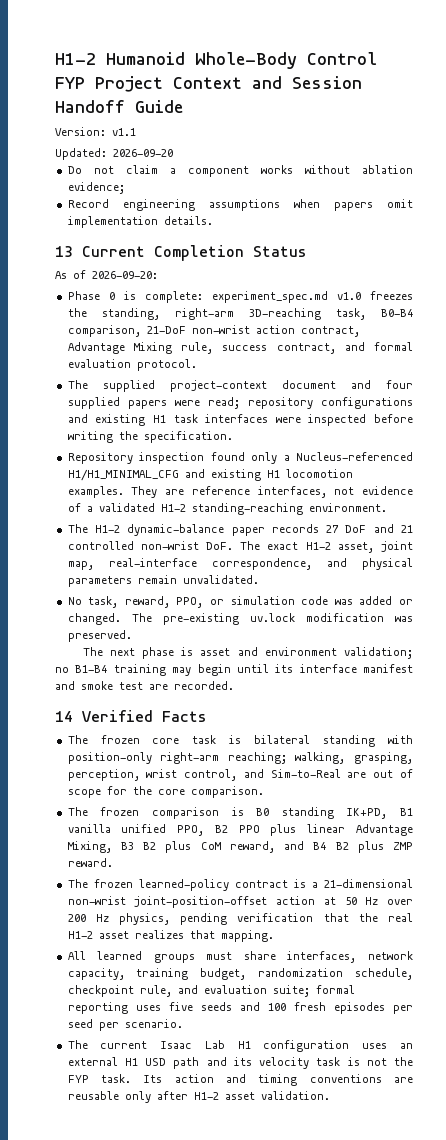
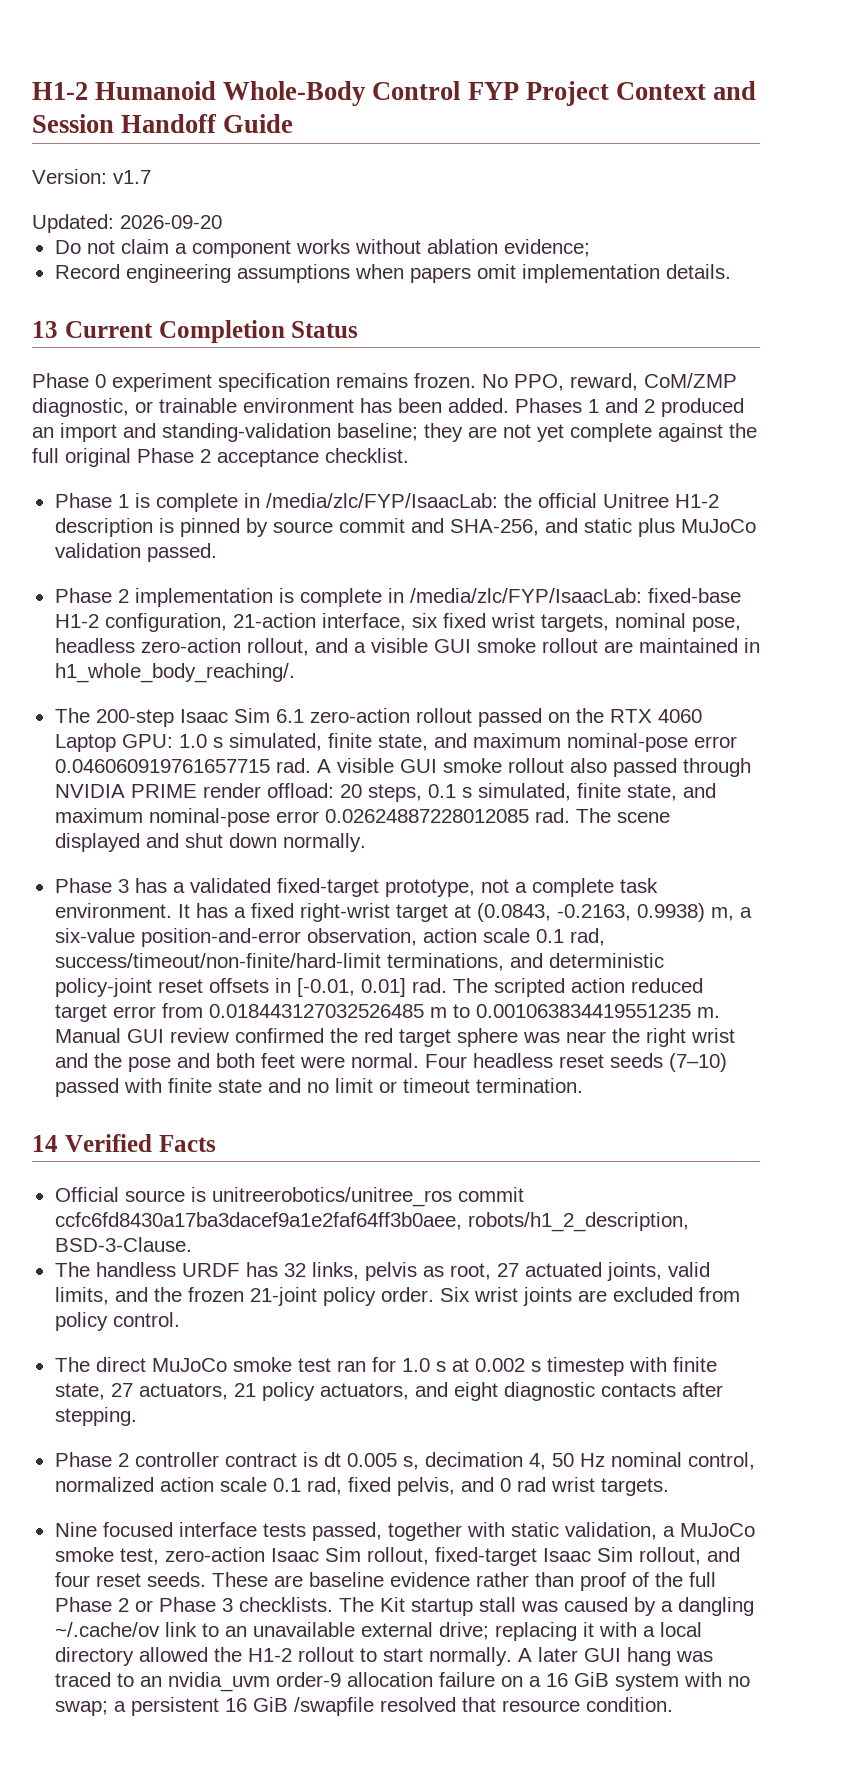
- Version: v1.1
+ Version: v1.7
- As of 2026-09-20:
- Phase 0 is complete: experiment_spec.md v1.0 freezes the standing, right-arm 3D-reaching task, B0-B4 comparison, 21-DoF non-wrist action contract, Advantage Mixing rule, success contract, and formal evaluation protocol.
- The supplied project-context document and four supplied papers were read; repository configurations and existing H1 task interfaces were inspected before writing the specification.
- Repository inspection found only a Nucleus-referenced H1/H1_MINIMAL_CFG and existing H1 locomotion examples. They are reference interfaces, not evidence of a validated H1-2 standing-reaching environment.
- The H1-2 dynamic-balance paper records 27 DoF and 21 controlled non-wrist DoF. The exact H1-2 asset, joint map, real-interface correspondence, and physical parameters remain unvalidated.
- No task, reward, PPO, or simulation code was added or changed. The pre-existing uv.lock modification was preserved.
- The next phase is asset and environment validation; no B1-B4 training may begin until its interface manifest and smoke test are recorded.
+ Phase 0 experiment specification remains frozen. No PPO, reward, CoM/ZMP diagnostic, or trainable environment has been added. Phases 1 and 2 produced an import and standing-validation baseline; they are not yet complete against the full original Phase 2 acceptance checklist.
+ Phase 1 is complete in /media/zlc/FYP/IsaacLab: the official Unitree H1-2 description is pinned by source commit and SHA-256, and static plus MuJoCo validation passed.
+ Phase 2 implementation is complete in /media/zlc/FYP/IsaacLab: fixed-base H1-2 configuration, 21-action interface, six fixed wrist targets, nominal pose, headless zero-action rollout, and a visible GUI smoke rollout are maintained in h1_whole_body_reaching/.
+ The 200-step Isaac Sim 6.1 zero-action rollout passed on the RTX 4060 Laptop GPU: 1.0 s simulated, finite state, and maximum nominal-pose error 0.046060919761657715 rad. A visible GUI smoke rollout also passed through NVIDIA PRIME render offload: 20 steps, 0.1 s simulated, finite state, and maximum nominal-pose error 0.02624887228012085 rad. The scene displayed and shut down normally.
+ Phase 3 has a validated fixed-target prototype, not a complete task environment. It has a fixed right-wrist target at (0.0843, -0.2163, 0.9938) m, a six-value position-and-error observation, action scale 0.1 rad, success/timeout/non-finite/hard-limit terminations, and deterministic policy-joint reset offsets in [-0.01, 0.01] rad. The scripted action reduced target error from 0.018443127032526485 m to 0.001063834419551235 m. Manual GUI review confirmed the red target sphere was near the right wrist and the pose and both feet were normal. Four headless reset seeds (7–10) passed with finite state and no limit or timeout termination.
  14 Verified Facts
- The frozen core task is bilateral standing with position-only right-arm reaching; walking, grasping, perception, wrist control, and Sim-to-Real are out of scope for the core comparison.
- The frozen comparison is B0 standing IK+PD, B1 vanilla unified PPO, B2 PPO plus linear Advantage Mixing, B3 B2 plus CoM reward, and B4 B2 plus ZMP reward.
- The frozen learned-policy contract is a 21-dimensional non-wrist joint-position-offset action at 50 Hz over 200 Hz physics, pending verification that the real H1-2 asset realizes that mapping.
- All learned groups must share interfaces, network capacity, training budget, randomization schedule, checkpoint rule, and evaluation suite; formal reporting uses five seeds and 100 fresh episodes per seed per scenario.
- The current Isaac Lab H1 configuration uses an external H1 USD path and its velocity task is not the FYP task. Its action and timing conventions are reusable only after H1-2 asset validation.
+ Official source is unitreerobotics/unitree_ros commit ccfc6fd8430a17ba3dacef9a1e2faf64ff3b0aee, robots/h1_2_description, BSD-3-Clause.
+ The handless URDF has 32 links, pelvis as root, 27 actuated joints, valid limits, and the frozen 21-joint policy order. Six wrist joints are excluded from policy control.
+ The direct MuJoCo smoke test ran for 1.0 s at 0.002 s timestep with finite state, 27 actuators, 21 policy actuators, and eight diagnostic contacts after stepping.
+ Phase 2 controller contract is dt 0.005 s, decimation 4, 50 Hz nominal control, normalized action scale 0.1 rad, fixed pelvis, and 0 rad wrist targets.
+ Nine focused interface tests passed, together with static validation, a MuJoCo smoke test, zero-action Isaac Sim rollout, fixed-target Isaac Sim rollout, and four reset seeds. These are baseline evidence rather than proof of the full Phase 2 or Phase 3 checklists. The Kit startup stall was caused by a dangling ~/.cache/ov link to an unavailable external drive; replacing it with a local directory allowed the H1-2 rollout to start normally. A later GUI hang was traced to an nvidia_uvm order-9 allocation failure on a 16 GiB system with no swap; a persistent 16 GiB /swapfile resolved that resource condition.

